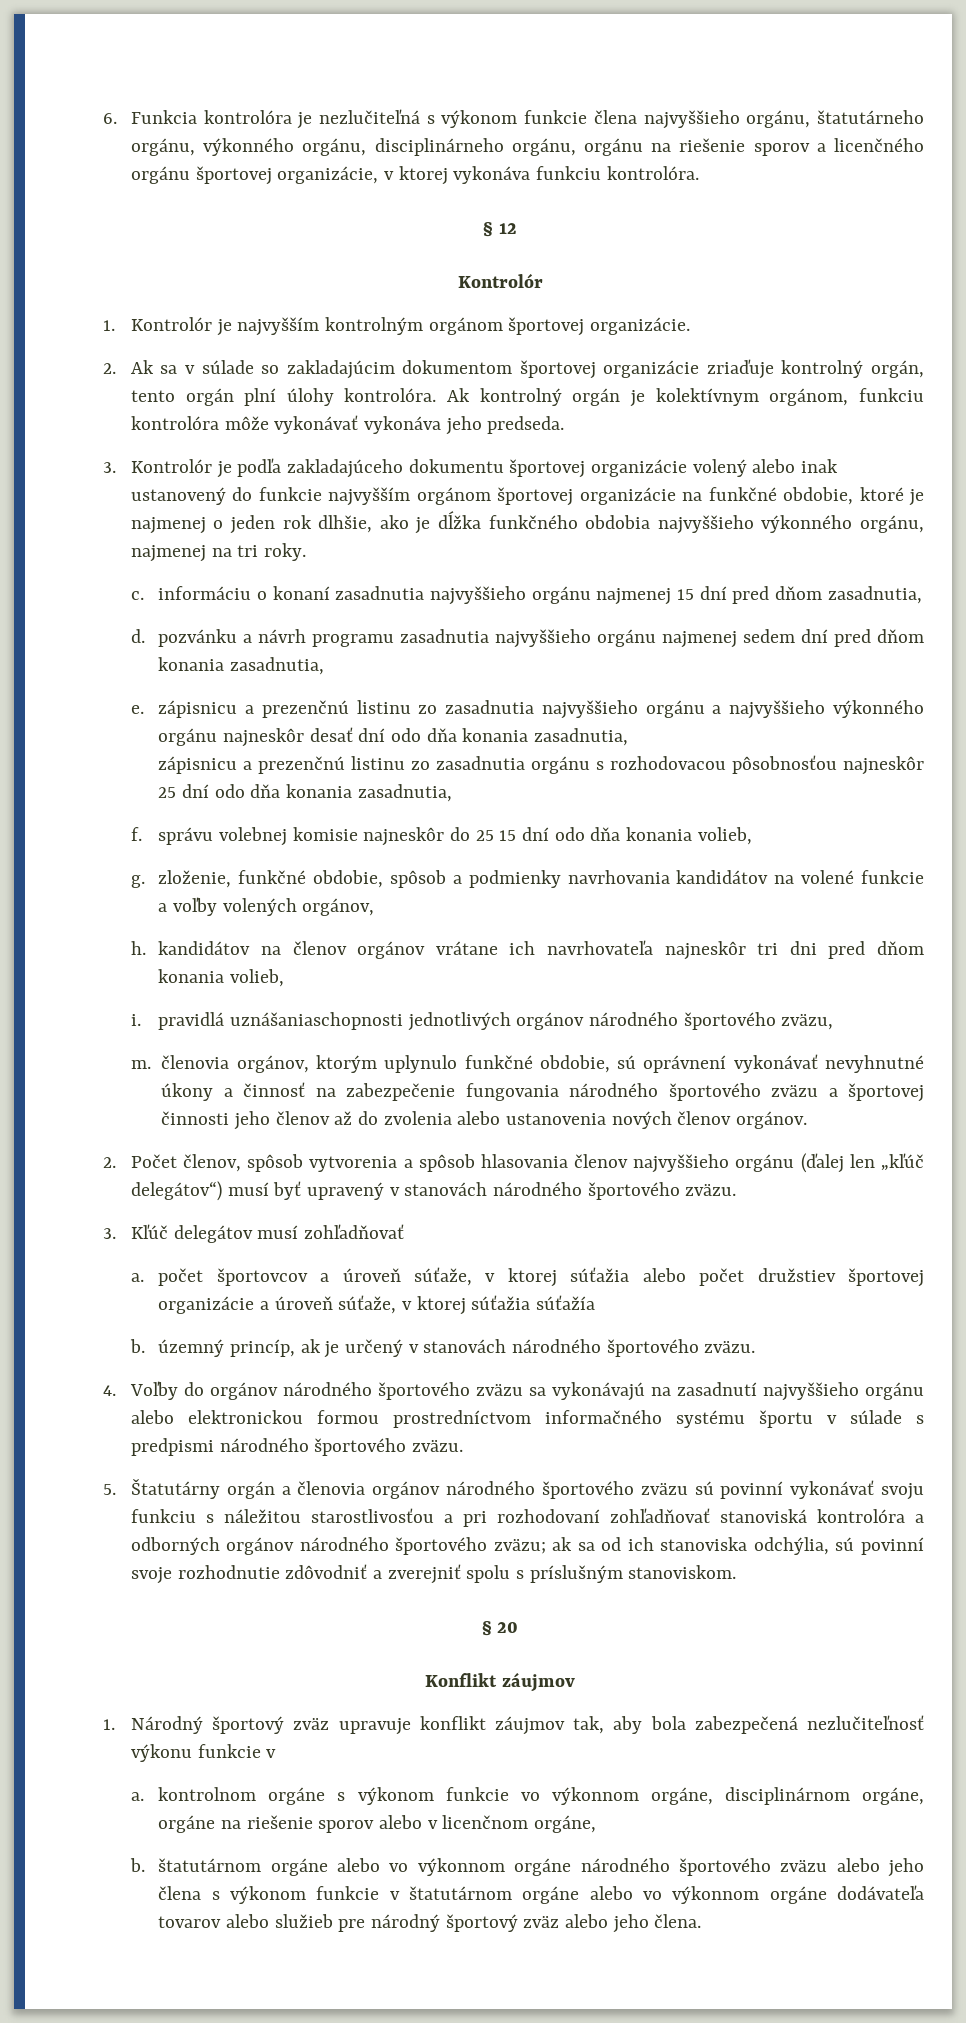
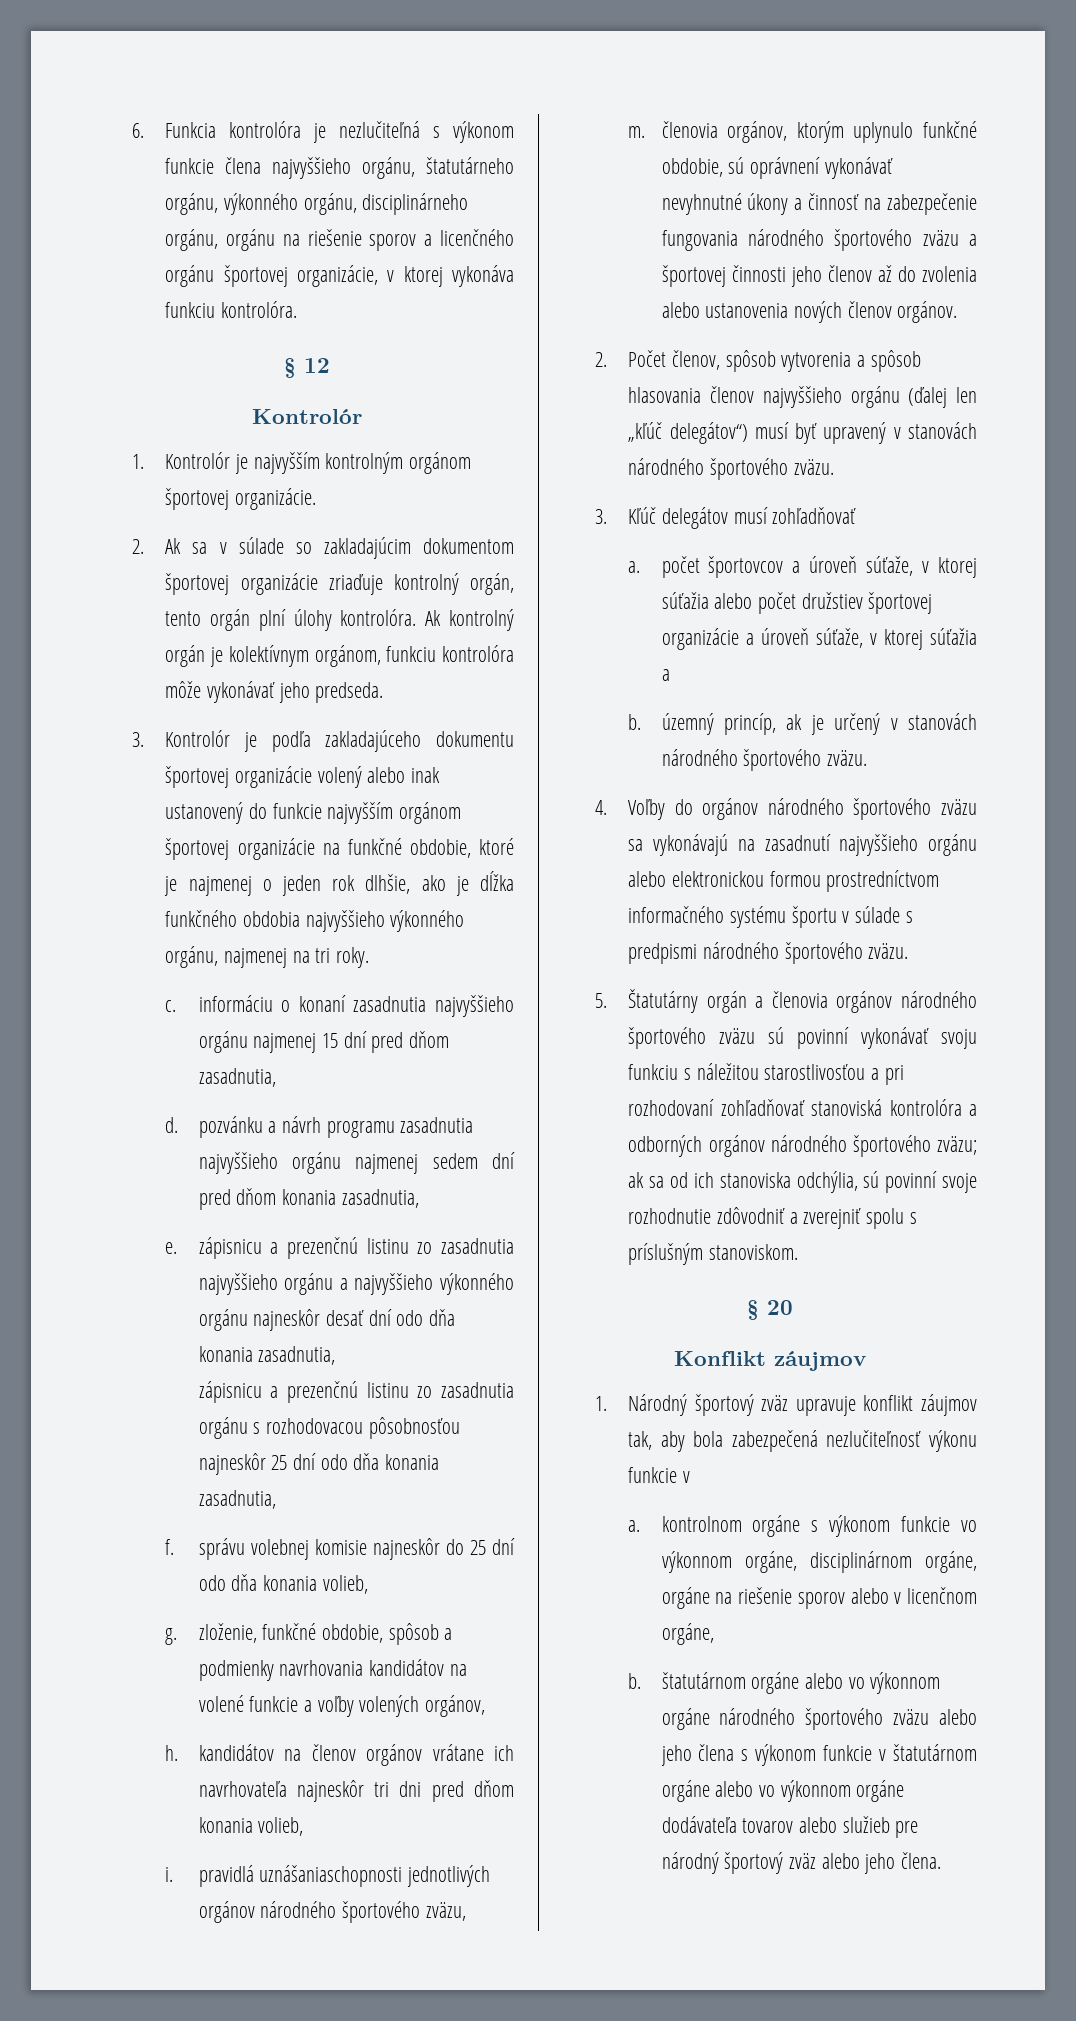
- Ak kontrolný orgán je kolektívnym orgánom, funkciu kontrolóra môže vykonávať vykonáva jeho predseda.
+ Ak kontrolný orgán je kolektívnym orgánom, funkciu kontrolóra môže vykonávať jeho predseda.
- f. správu volebnej komisie najneskôr do 25 15 dní odo dňa konania volieb,
+ f. správu volebnej komisie najneskôr do 25 dní odo dňa konania volieb,
- a. počet športovcov a úroveň súťaže, v ktorej súťažia alebo počet družstiev športovej organizácie a úroveň súťaže, v ktorej súťažia súťažía
+ a. počet športovcov a úroveň súťaže, v ktorej súťažia alebo počet družstiev športovej organizácie a úroveň súťaže, v ktorej súťažia a

